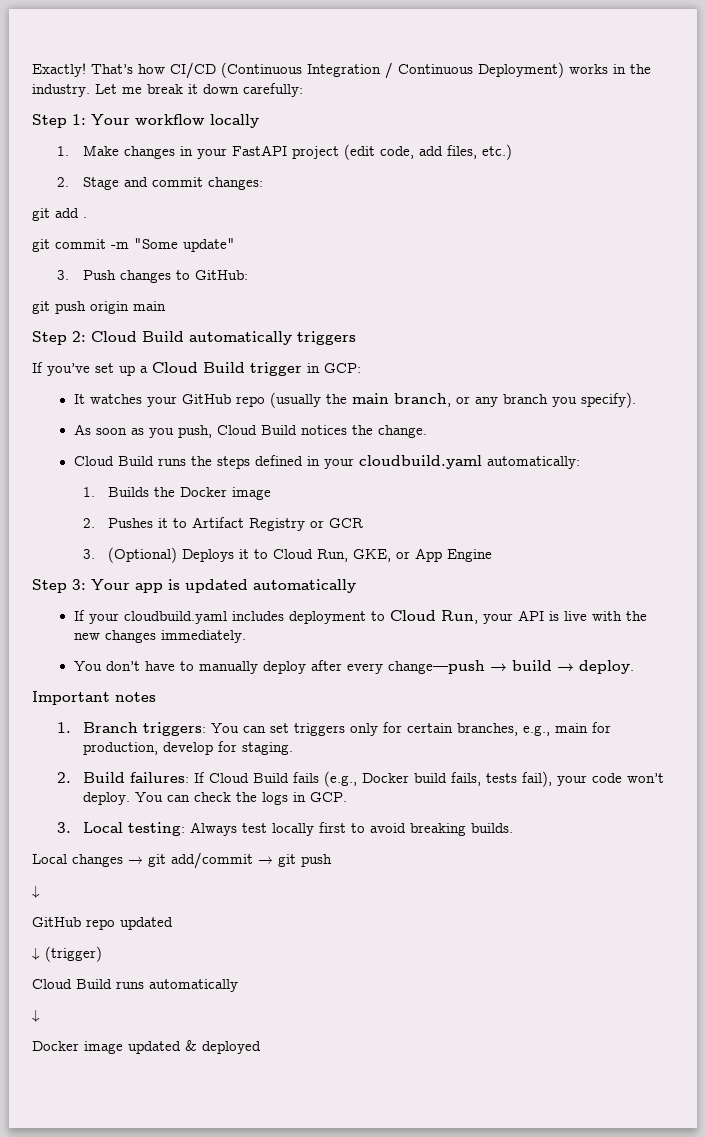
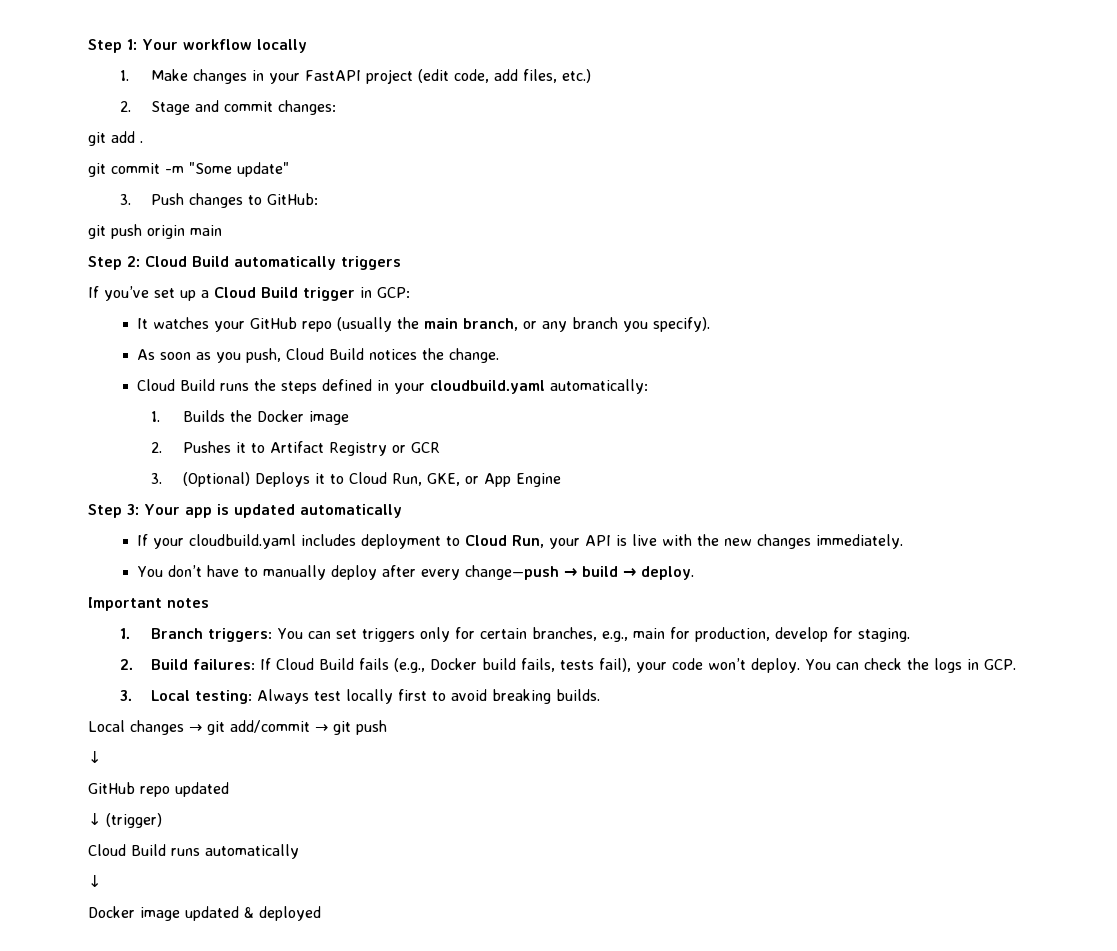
- Exactly! That’s how CI/CD (Continuous Integration / Continuous Deployment) works in the industry. Let me break it down carefully:

